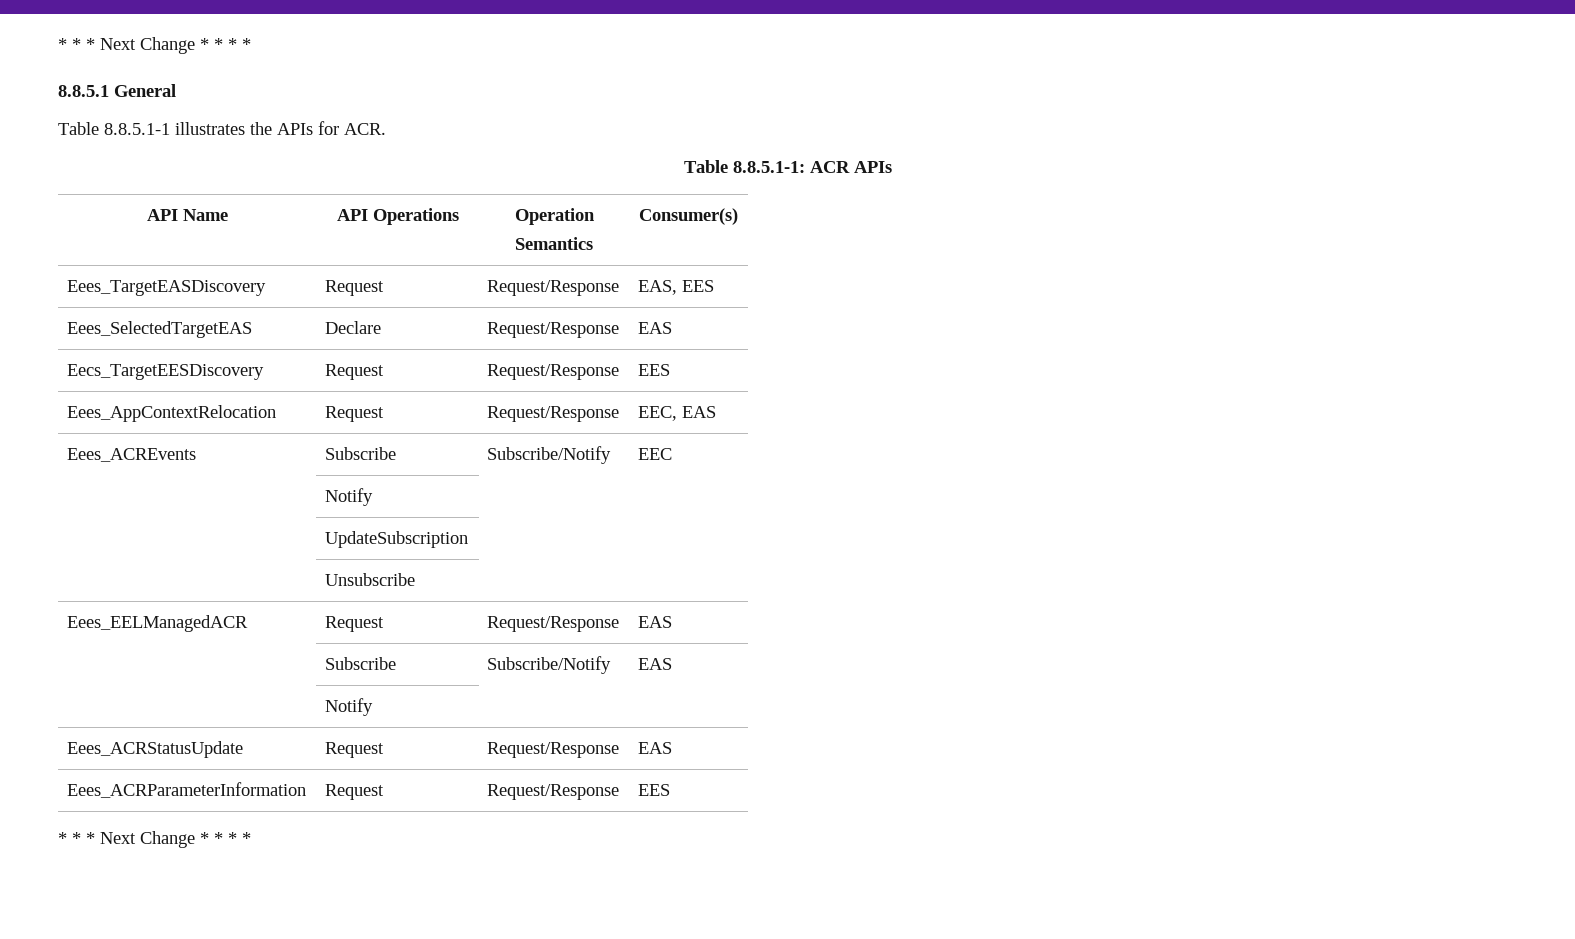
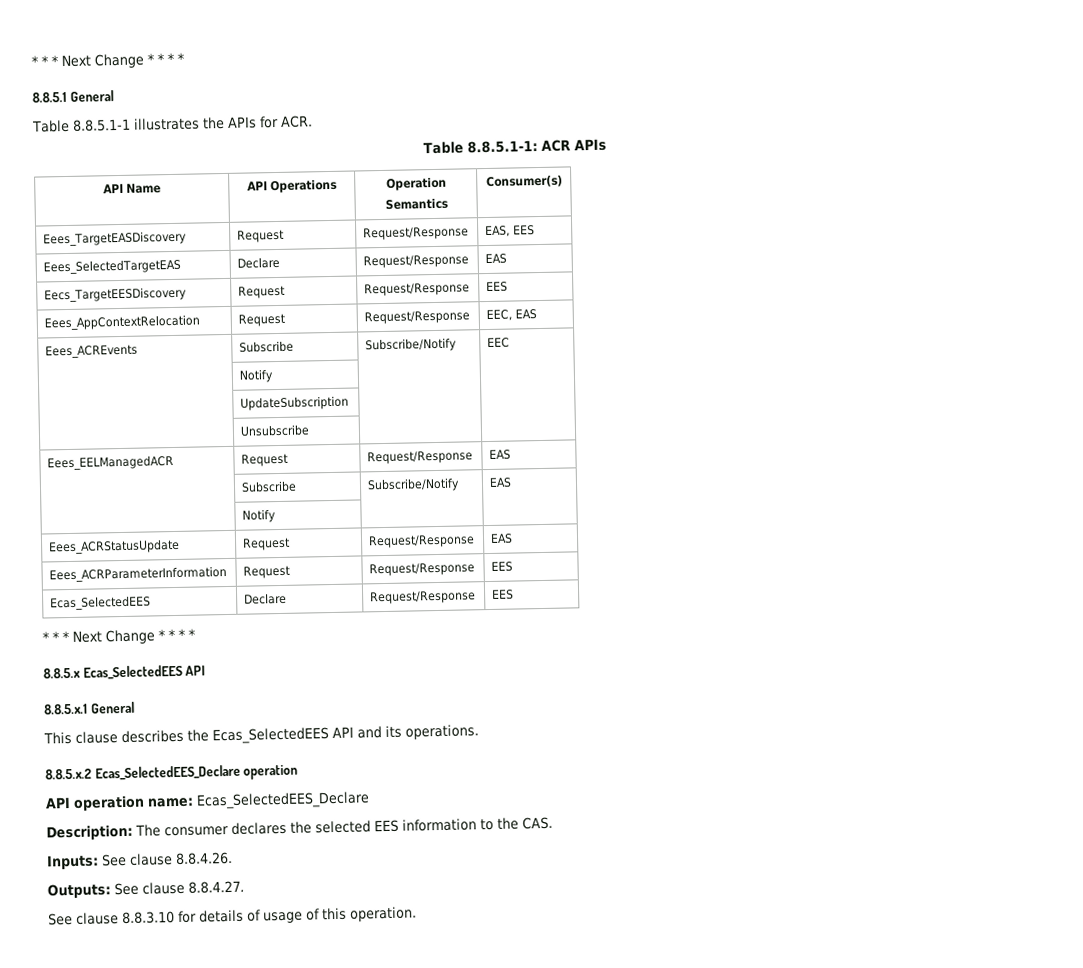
  Eees_ACRParameterInformation | Request | Request/Response | EES
+ Ecas_SelectedEES | Declare | Request/Response | EES
  * * * Next Change * * * *
+ 8.8.5.x Ecas_SelectedEES API
+ 8.8.5.x.1 General
+ This clause describes the Ecas_SelectedEES API and its operations.
+ 8.8.5.x.2 Ecas_SelectedEES_Declare operation
+ API operation name: Ecas_SelectedEES_Declare
+ Description: The consumer declares the selected EES information to the CAS.
+ Inputs: See clause 8.8.4.26.
+ Outputs: See clause 8.8.4.27.
+ See clause 8.8.3.10 for details of usage of this operation.

